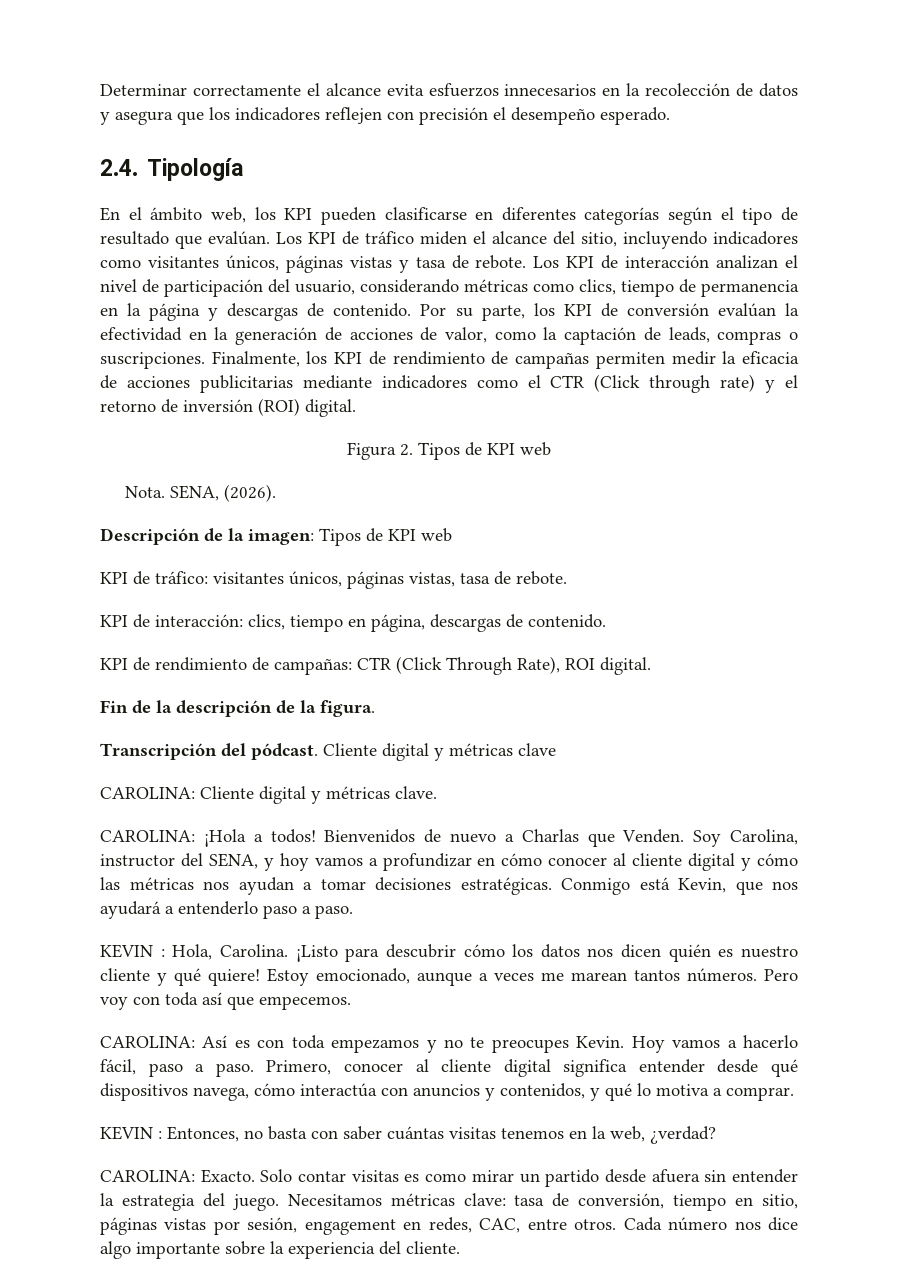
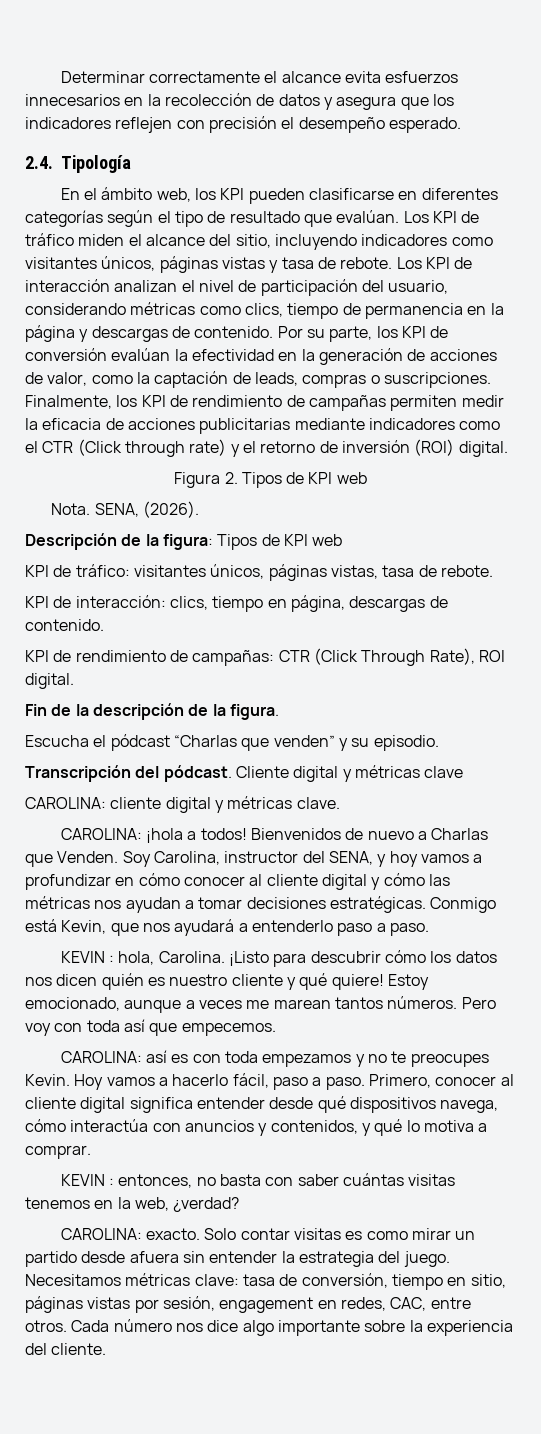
- Descripción de la imagen: Tipos de KPI web
+ Descripción de la figura: Tipos de KPI web
+ Escucha el pódcast “Charlas que venden” y su episodio.
- CAROLINA: Cliente digital y métricas clave.
+ CAROLINA: cliente digital y métricas clave.
- CAROLINA: ¡Hola a todos!
+ CAROLINA: ¡hola a todos!
- KEVIN : Hola, Carolina.
+ KEVIN : hola, Carolina.
- CAROLINA: Así es con toda empezamos y no te preocupes Kevin.
+ CAROLINA: así es con toda empezamos y no te preocupes Kevin.
- KEVIN : Entonces, no basta con saber cuántas visitas tenemos en la web, ¿verdad?
+ KEVIN : entonces, no basta con saber cuántas visitas tenemos en la web, ¿verdad?
- CAROLINA: Exacto.
+ CAROLINA: exacto.

